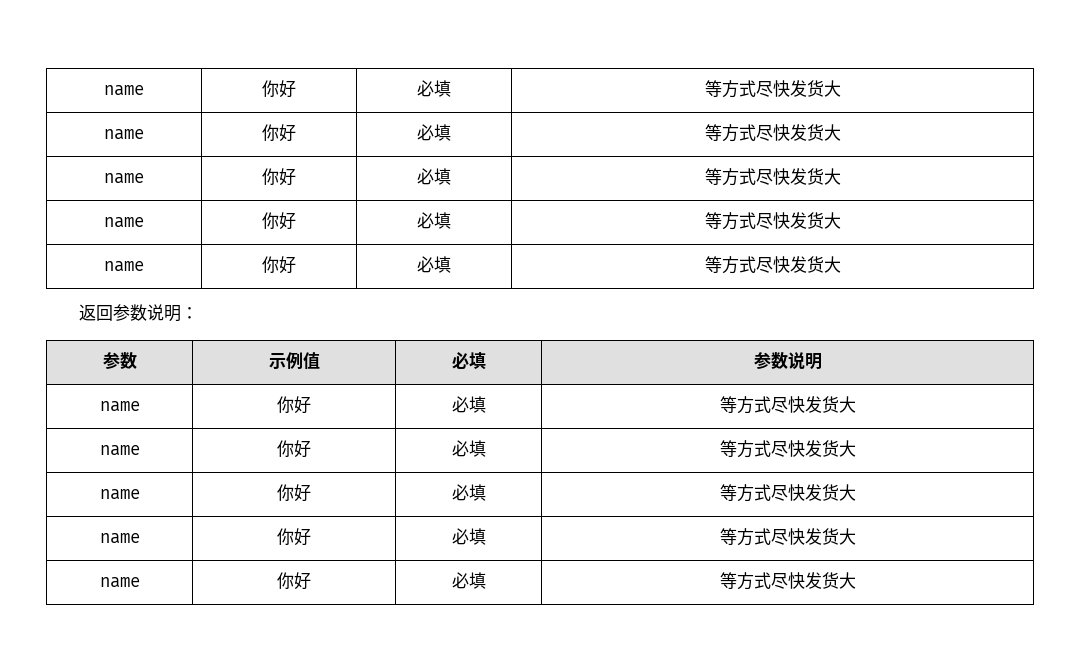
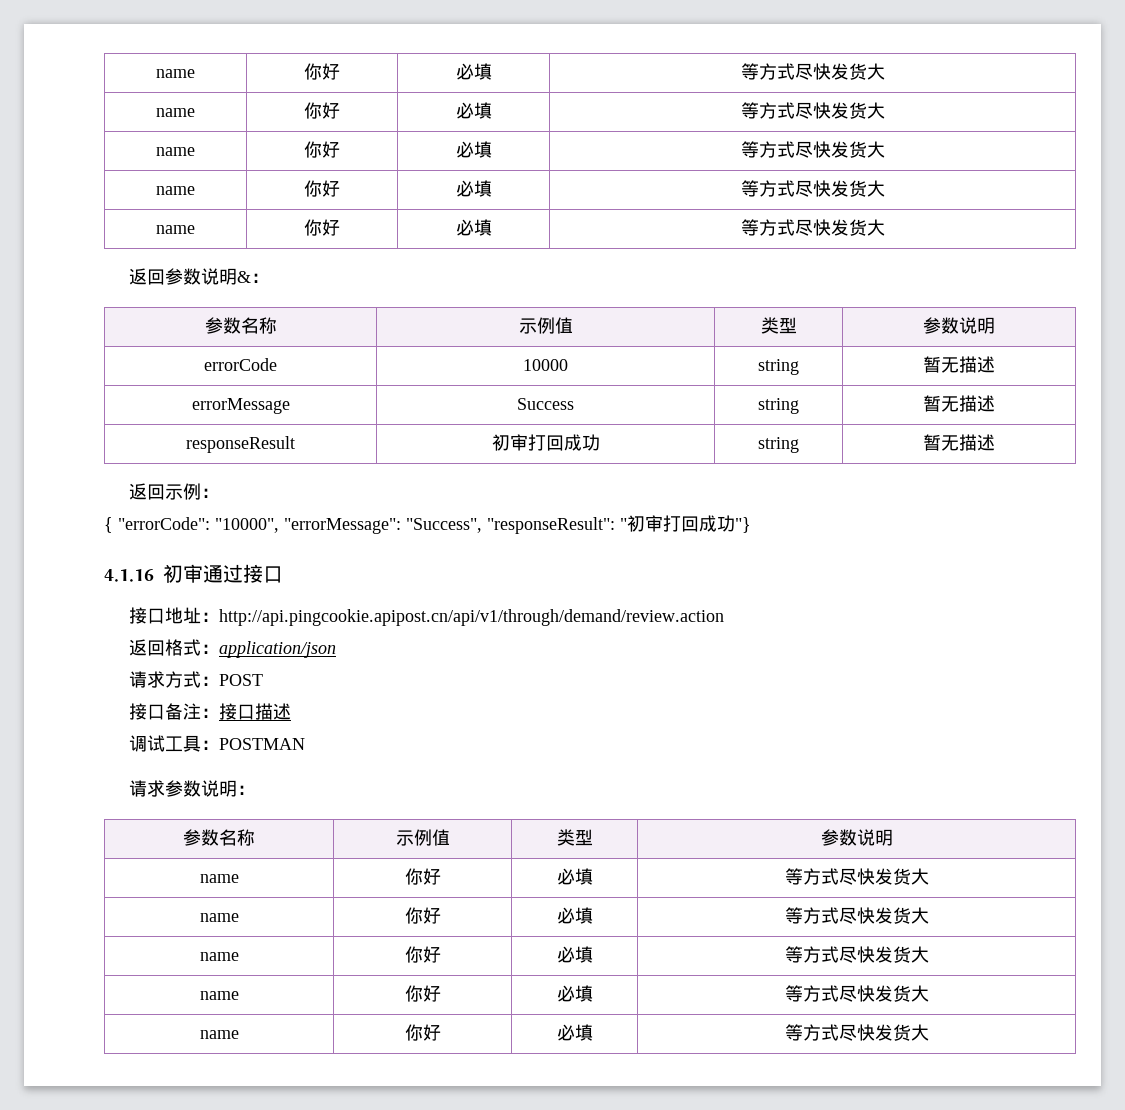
- 返回参数说明：
- 参数 | 示例值 | 必填 | 参数说明
+ 返回参数说明&：
+ 参数名称 | 示例值 | 类型 | 参数说明
+ errorCode | 10000 | string | 暂无描述
+ errorMessage | Success | string | 暂无描述
+ responseResult | 初审打回成功 | string | 暂无描述
+ 返回示例：
+ { "errorCode": "10000", "errorMessage": "Success", "responseResult": "初审打回成功"}
+ 4.1.16初审通过接口
+ 接口地址：http://api.pingcookie.apipost.cn/api/v1/through/demand/review.action
+ 返回格式：application/json
+ 请求方式：POST
+ 接口备注：接口描述
+ 调试工具：POSTMAN
+ 请求参数说明：
+ 参数名称 | 示例值 | 类型 | 参数说明

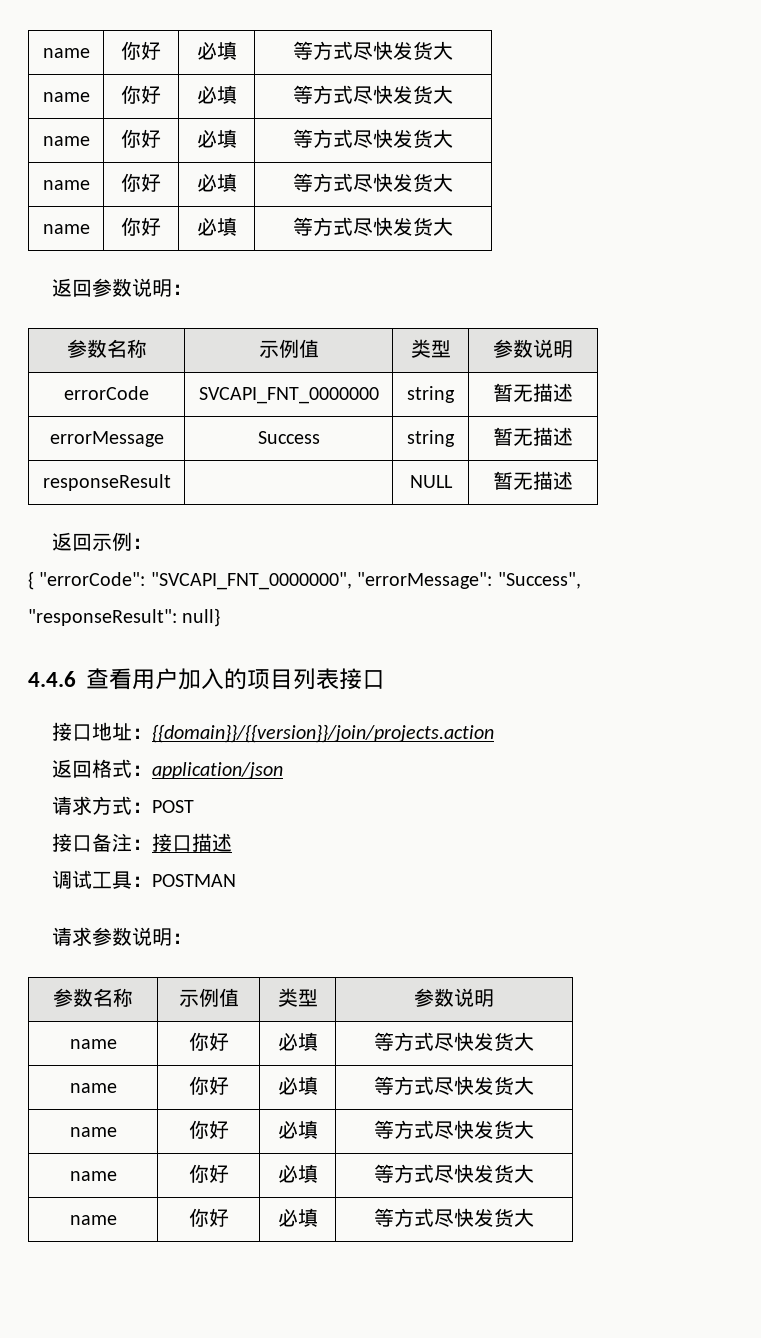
- 返回参数说明&：
+ 返回参数说明：
- errorCode | 10000 | string | 暂无描述
+ errorCode | SVCAPI_FNT_0000000 | string | 暂无描述
- responseResult | 初审打回成功 | string | 暂无描述
+ responseResult | | NULL | 暂无描述
- { "errorCode": "10000", "errorMessage": "Success", "responseResult": "初审打回成功"}
- 4.1.16初审通过接口
+ { "errorCode": "SVCAPI_FNT_0000000", "errorMessage": "Success", "responseResult": null}
+ 4.4.6查看用户加入的项目列表接口
- 接口地址：http://api.pingcookie.apipost.cn/api/v1/through/demand/review.action
+ 接口地址：{{domain}}/{{version}}/join/projects.action

